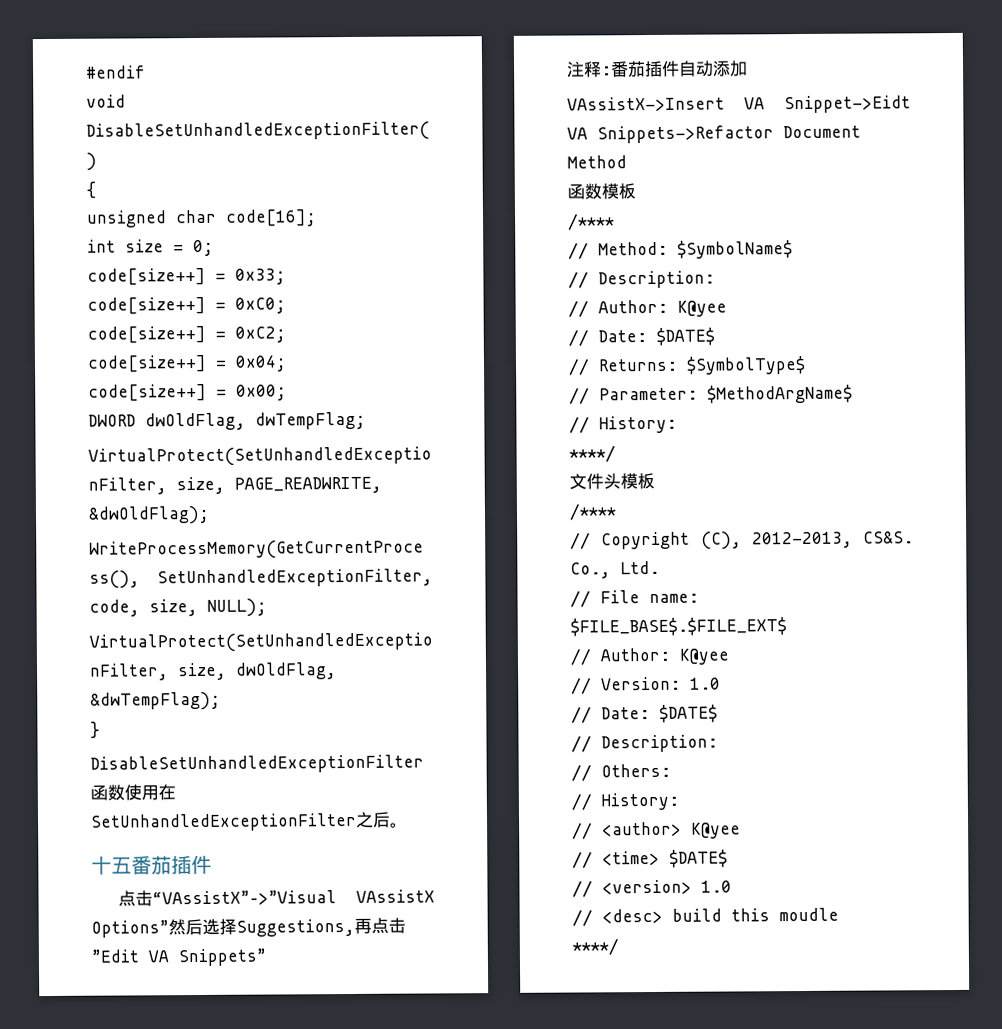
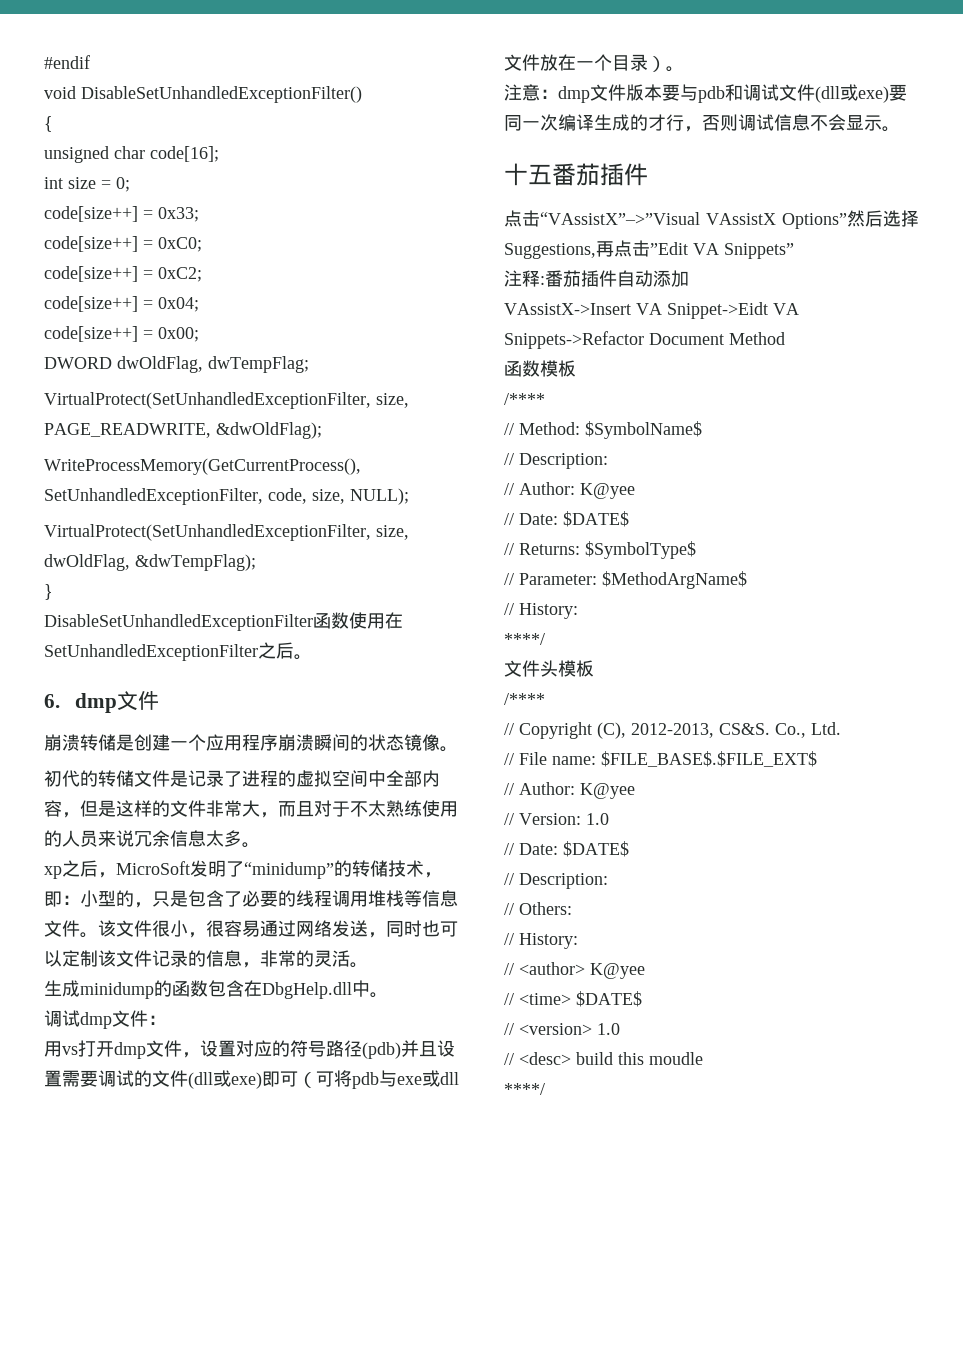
+ 6. dmp文件
+ 崩溃转储是创建一个应用程序崩溃瞬间的状态镜像。
+ 初代的转储文件是记录了进程的虚拟空间中全部内容，但是这样的文件非常大，而且对于不太熟练使用的人员来说冗余信息太多。
+ xp之后，MicroSoft发明了“minidump”的转储技术，即：小型的，只是包含了必要的线程调用堆栈等信息文件。该文件很小，很容易通过网络发送，同时也可以定制该文件记录的信息，非常的灵活。
+ 生成minidump的函数包含在DbgHelp.dll中。
+ 调试dmp文件：
+ 用vs打开dmp文件，设置对应的符号路径(pdb)并且设置需要调试的文件(dll或exe)即可（可将pdb与exe或dll文件放在一个目录）。
+ 注意：dmp文件版本要与pdb和调试文件(dll或exe)要同一次编译生成的才行，否则调试信息不会显示。

